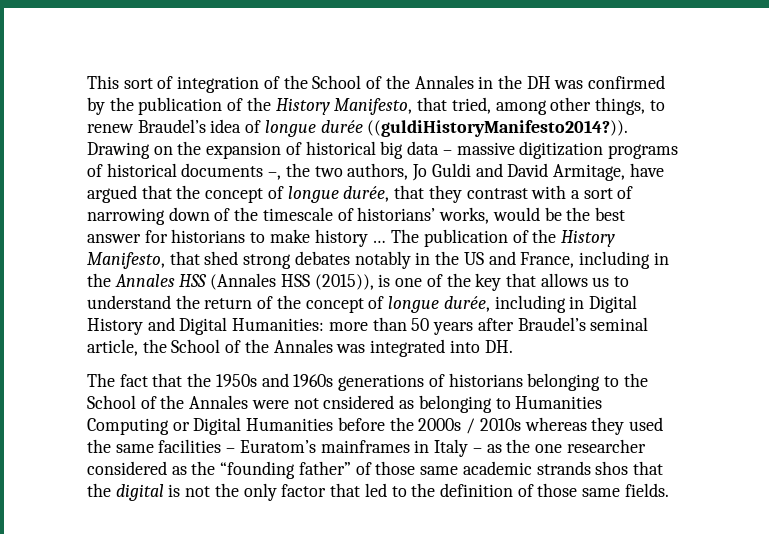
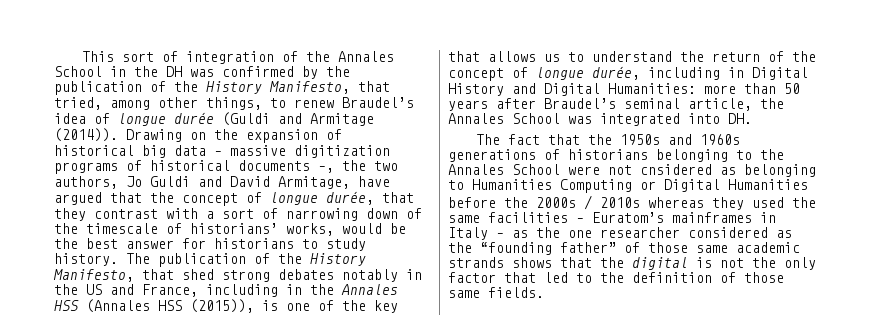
- This sort of integration of the School of the Annales in the DH was confirmed by the publication of the History Manifesto, that tried, among other things, to renew Braudel’s idea of longue durée ((guldiHistoryManifesto2014?)).
+ This sort of integration of the Annales School in the DH was confirmed by the publication of the History Manifesto, that tried, among other things, to renew Braudel’s idea of longue durée (Guldi and Armitage (2014)).
- Drawing on the expansion of historical big data – massive digitization programs of historical documents –, the two authors, Jo Guldi and David Armitage, have argued that the concept of longue durée, that they contrast with a sort of narrowing down of the timescale of historians’ works, would be the best answer for historians to make history …
+ Drawing on the expansion of historical big data – massive digitization programs of historical documents –, the two authors, Jo Guldi and David Armitage, have argued that the concept of longue durée, that they contrast with a sort of narrowing down of the timescale of historians’ works, would be the best answer for historians to study history.
- more than 50 years after Braudel’s seminal article, the School of the Annales was integrated into DH.
+ more than 50 years after Braudel’s seminal article, the Annales School was integrated into DH.
- The fact that the 1950s and 1960s generations of historians belonging to the School of the Annales were not cnsidered as belonging to Humanities Computing or Digital Humanities before the 2000s / 2010s whereas they used the same facilities – Euratom’s mainframes in Italy – as the one researcher considered as the “founding father” of those same academic strands shos that the digital is not the only factor that led to the definition of those same fields.
+ The fact that the 1950s and 1960s generations of historians belonging to the Annales School were not cnsidered as belonging to Humanities Computing or Digital Humanities before the 2000s / 2010s whereas they used the same facilities – Euratom’s mainframes in Italy – as the one researcher considered as the “founding father” of those same academic strands shows that the digital is not the only factor that led to the definition of those same fields.

